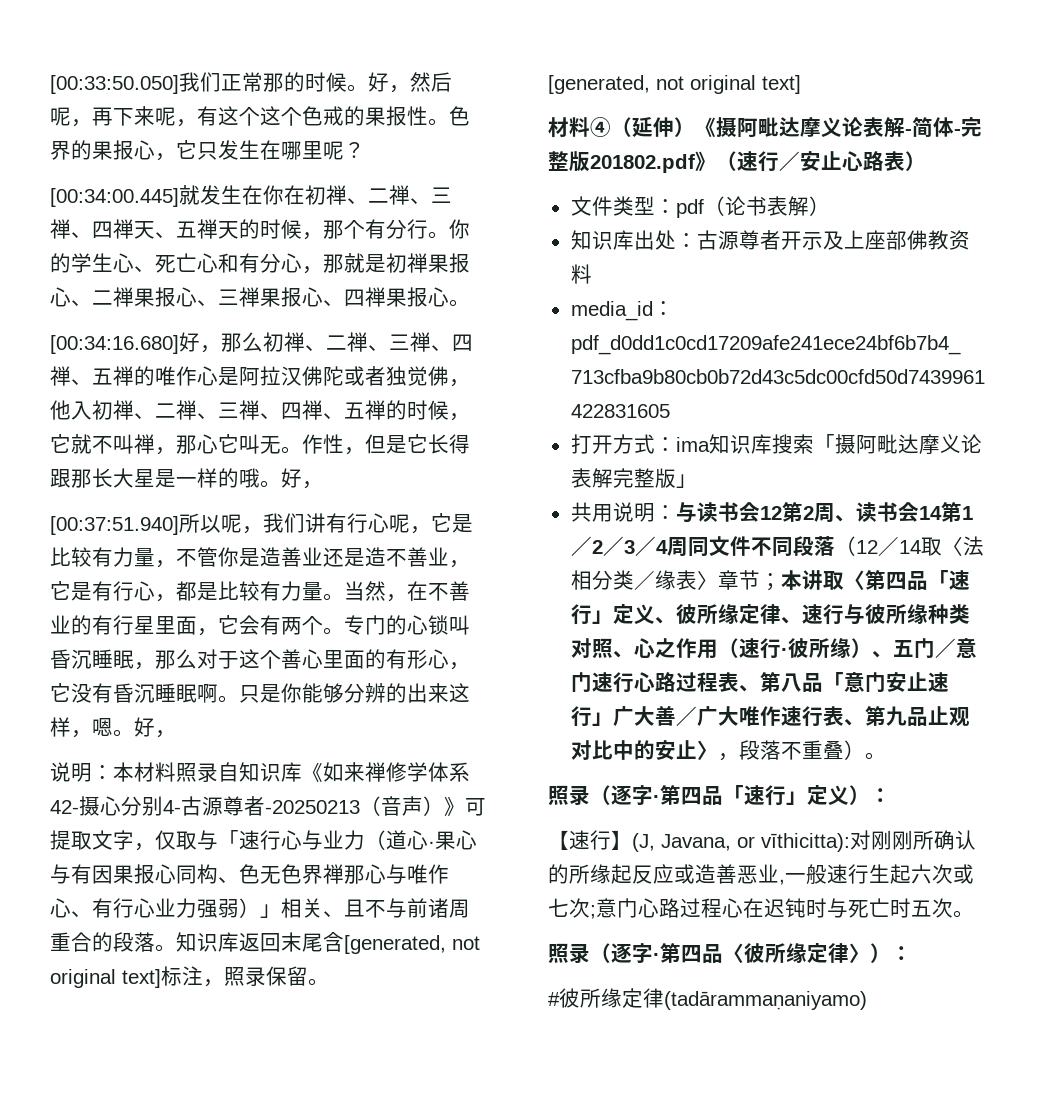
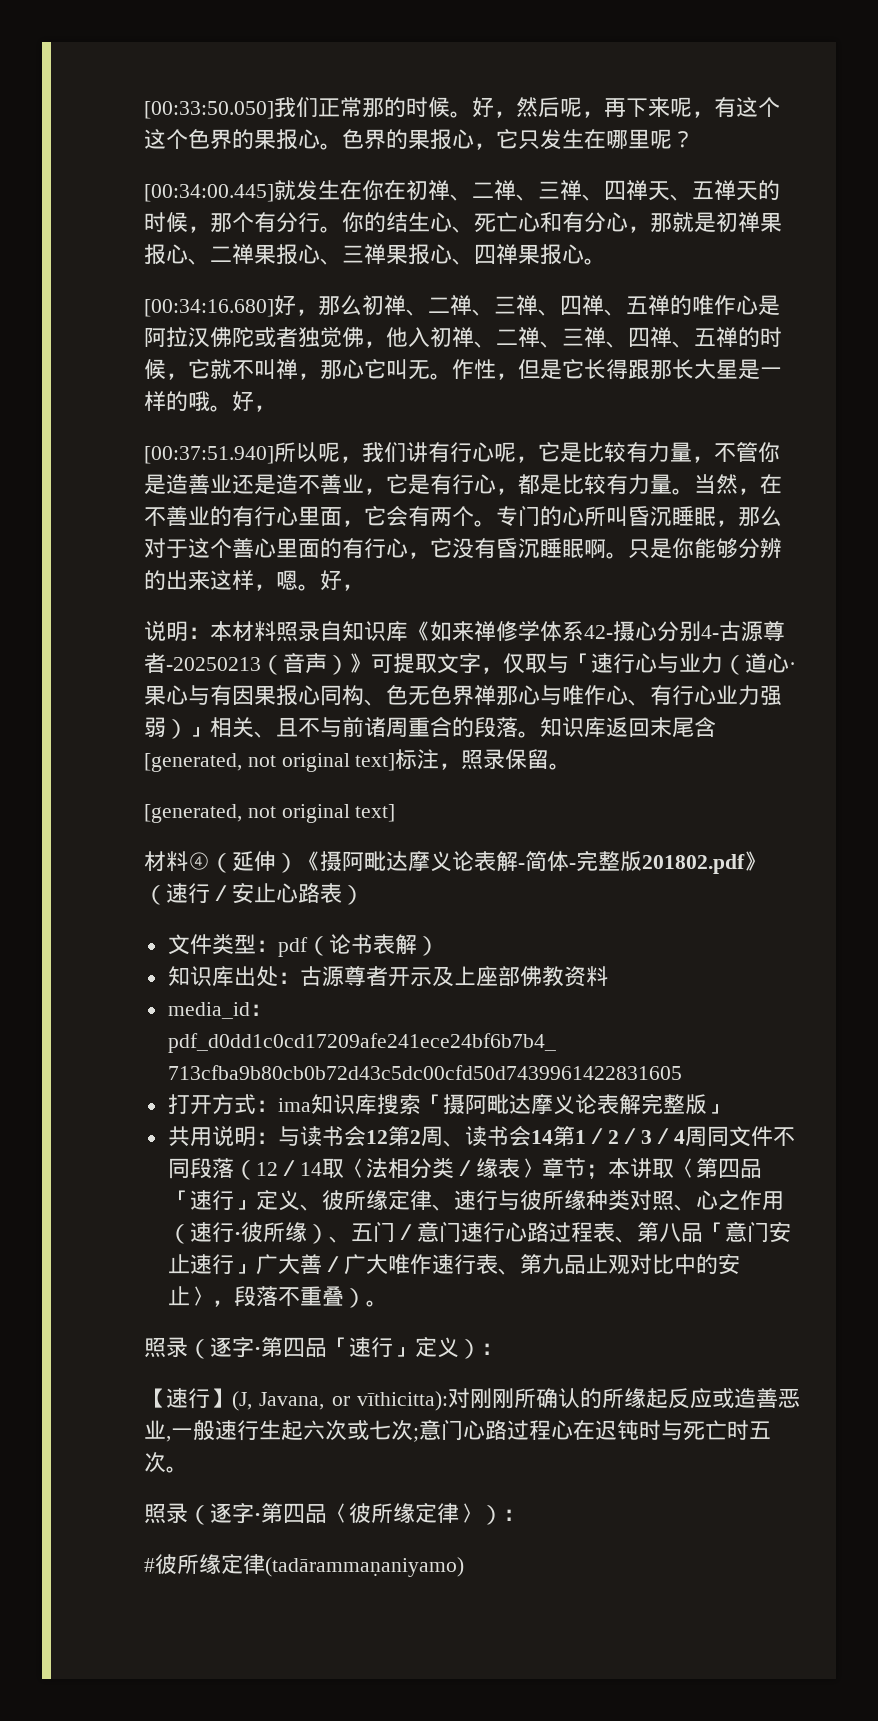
- 好，然后呢，再下来呢，有这个这个色戒的果报性。
+ 好，然后呢，再下来呢，有这个这个色界的果报心。
- 你的学生心、死亡心和有分心，那就是初禅果报心、二禅果报心、三禅果报心、四禅果报心。
+ 你的结生心、死亡心和有分心，那就是初禅果报心、二禅果报心、三禅果报心、四禅果报心。
- 当然，在不善业的有行星里面，它会有两个。
+ 当然，在不善业的有行心里面，它会有两个。
- 专门的心锁叫昏沉睡眠，那么对于这个善心里面的有形心，它没有昏沉睡眠啊。
+ 专门的心所叫昏沉睡眠，那么对于这个善心里面的有行心，它没有昏沉睡眠啊。

